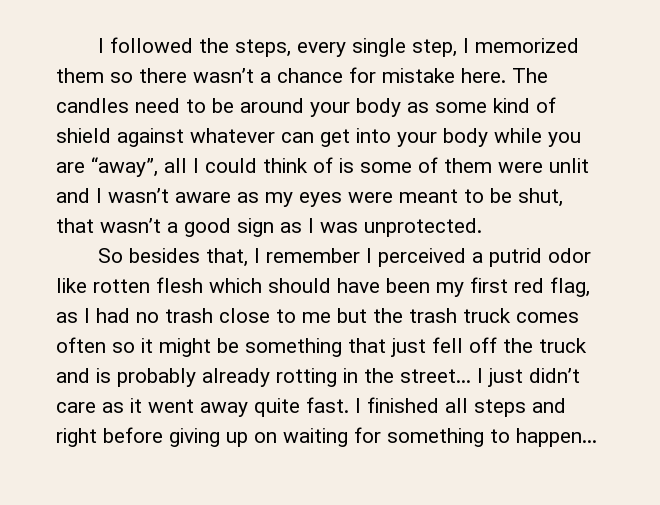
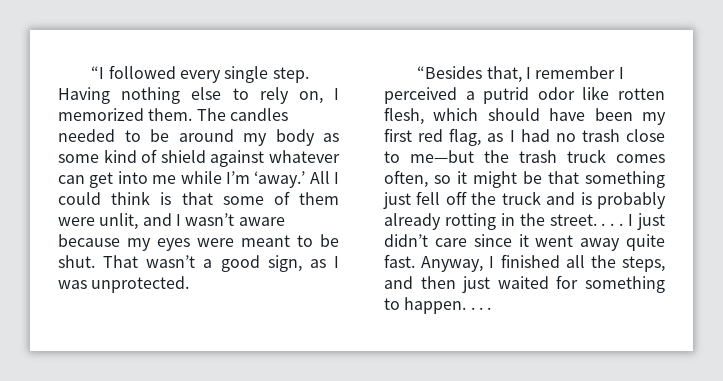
- I followed the steps, every single step, I memorized them so there wasn’t a chance for mistake here.
+ “I followed every single step. Having nothing else to rely on, I memorized them.
- The candles need to be around your body as some kind of shield against whatever can get into your body while you are “away”, all I could think of is some of them were unlit and I wasn’t aware as my eyes were meant to be shut, that wasn’t a good sign as I was unprotected.
+ The candles needed to be around my body as some kind of shield against whatever can get into me while I’m ‘away.’ All I could think is that some of them were unlit, and I wasn’t aware because my eyes were meant to be shut. That wasn’t a good sign, as I was unprotected.
- So besides that, I remember I perceived a putrid odor like rotten flesh which should have been my first red flag, as I had no trash close to me but the trash truck comes often so it might be something that just fell off the truck and is probably already rotting in the street...
+ “Besides that, I remember I perceived a putrid odor like rotten flesh, which should have been my first red flag, as I had no trash close to me—but the trash truck comes often, so it might be that something just fell off the truck and is probably already rotting in the street. . . .
- I just didn’t care as it went away quite fast.
+ I just didn’t care since it went away quite fast.
- I finished all steps and right before giving up on waiting for something to happen...
+ Anyway, I finished all the steps, and then just waited for something to happen. . . .

